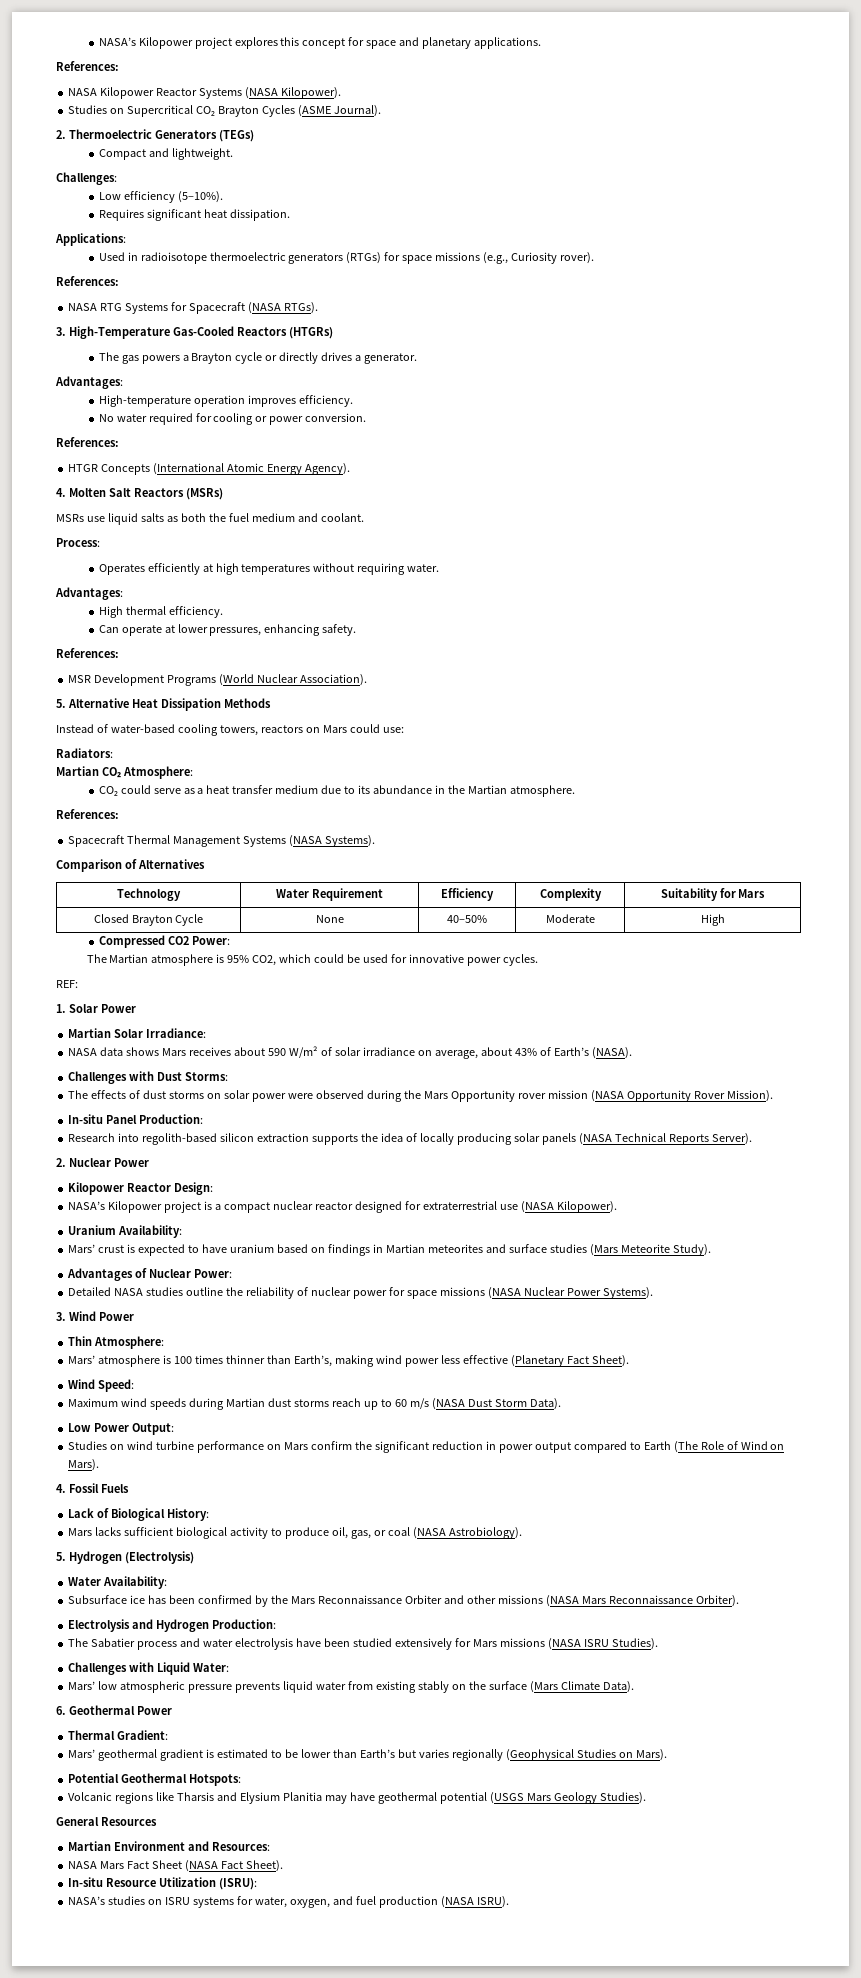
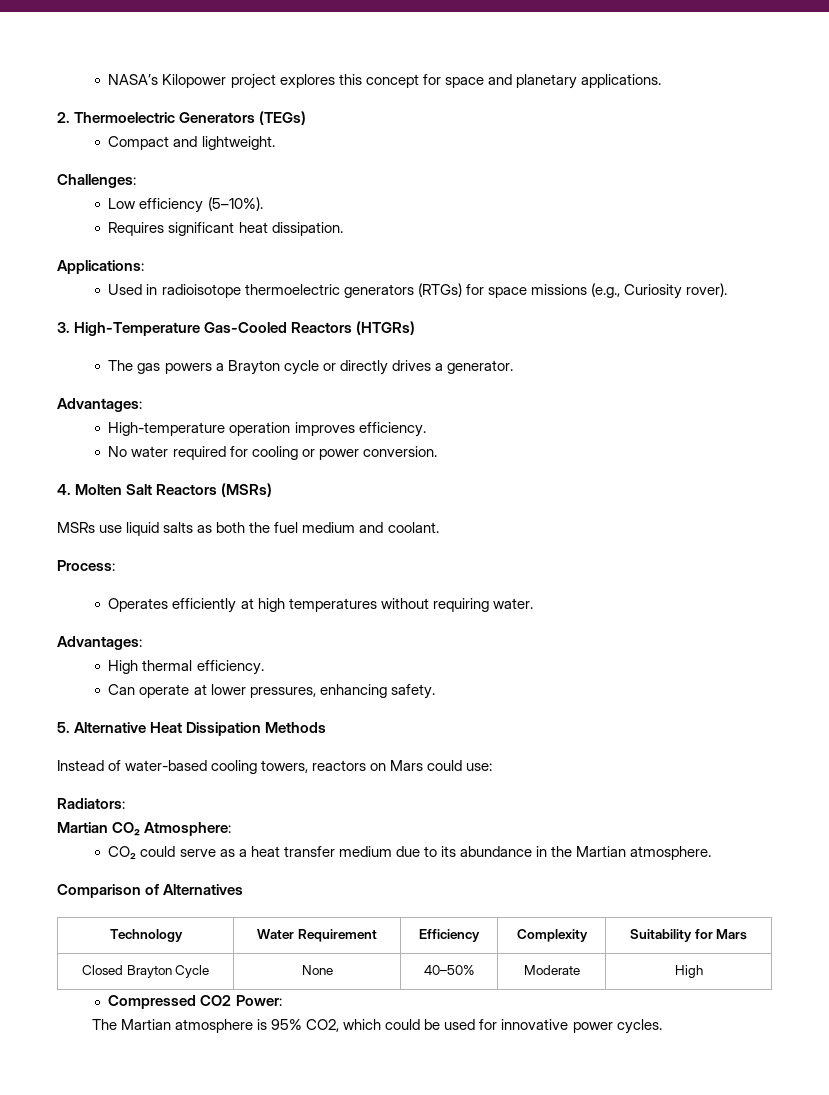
  NASA’s Kilopower project explores this concept for space and planetary applications.
- References:
- NASA Kilopower Reactor Systems (NASA Kilopower).
- Studies on Supercritical CO₂ Brayton Cycles (ASME Journal).
  Used in radioisotope thermoelectric generators (RTGs) for space missions (e.g., Curiosity rover).
- References:
- NASA RTG Systems for Spacecraft (NASA RTGs).
  No water required for cooling or power conversion.
- References:
- HTGR Concepts (International Atomic Energy Agency).
  Can operate at lower pressures, enhancing safety.
- References:
- MSR Development Programs (World Nuclear Association).
  CO₂ could serve as a heat transfer medium due to its abundance in the Martian atmosphere.
- References:
- Spacecraft Thermal Management Systems (NASA Systems).
- REF:
- 1. Solar Power
- Martian Solar Irradiance:
- NASA data shows Mars receives about 590 W/m² of solar irradiance on average, about 43% of Earth’s (NASA).
- Challenges with Dust Storms:
- The effects of dust storms on solar power were observed during the Mars Opportunity rover mission (NASA Opportunity Rover Mission).
- In-situ Panel Production:
- Research into regolith-based silicon extraction supports the idea of locally producing solar panels (NASA Technical Reports Server).
- 2. Nuclear Power
- Kilopower Reactor Design:
- NASA’s Kilopower project is a compact nuclear reactor designed for extraterrestrial use (NASA Kilopower).
- Uranium Availability:
- Mars’ crust is expected to have uranium based on findings in Martian meteorites and surface studies (Mars Meteorite Study).
- Advantages of Nuclear Power:
- Detailed NASA studies outline the reliability of nuclear power for space missions (NASA Nuclear Power Systems).
- 3. Wind Power
- Thin Atmosphere:
- Mars’ atmosphere is 100 times thinner than Earth’s, making wind power less effective (Planetary Fact Sheet).
- Wind Speed:
- Maximum wind speeds during Martian dust storms reach up to 60 m/s (NASA Dust Storm Data).
- Low Power Output:
- Studies on wind turbine performance on Mars confirm the significant reduction in power output compared to Earth (The Role of Wind on Mars).
- 4. Fossil Fuels
- Lack of Biological History:
- Mars lacks sufficient biological activity to produce oil, gas, or coal (NASA Astrobiology).
- 5. Hydrogen (Electrolysis)
- Water Availability:
- Subsurface ice has been confirmed by the Mars Reconnaissance Orbiter and other missions (NASA Mars Reconnaissance Orbiter).
- Electrolysis and Hydrogen Production:
- The Sabatier process and water electrolysis have been studied extensively for Mars missions (NASA ISRU Studies).
- Challenges with Liquid Water:
- Mars’ low atmospheric pressure prevents liquid water from existing stably on the surface (Mars Climate Data).
- 6. Geothermal Power
- Thermal Gradient:
- Mars’ geothermal gradient is estimated to be lower than Earth’s but varies regionally (Geophysical Studies on Mars).
- Potential Geothermal Hotspots:
- Volcanic regions like Tharsis and Elysium Planitia may have geothermal potential (USGS Mars Geology Studies).
- General Resources
- Martian Environment and Resources:
- NASA Mars Fact Sheet (NASA Fact Sheet).
- In-situ Resource Utilization (ISRU):
- NASA’s studies on ISRU systems for water, oxygen, and fuel production (NASA ISRU).

